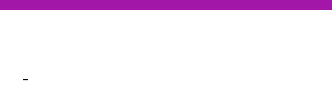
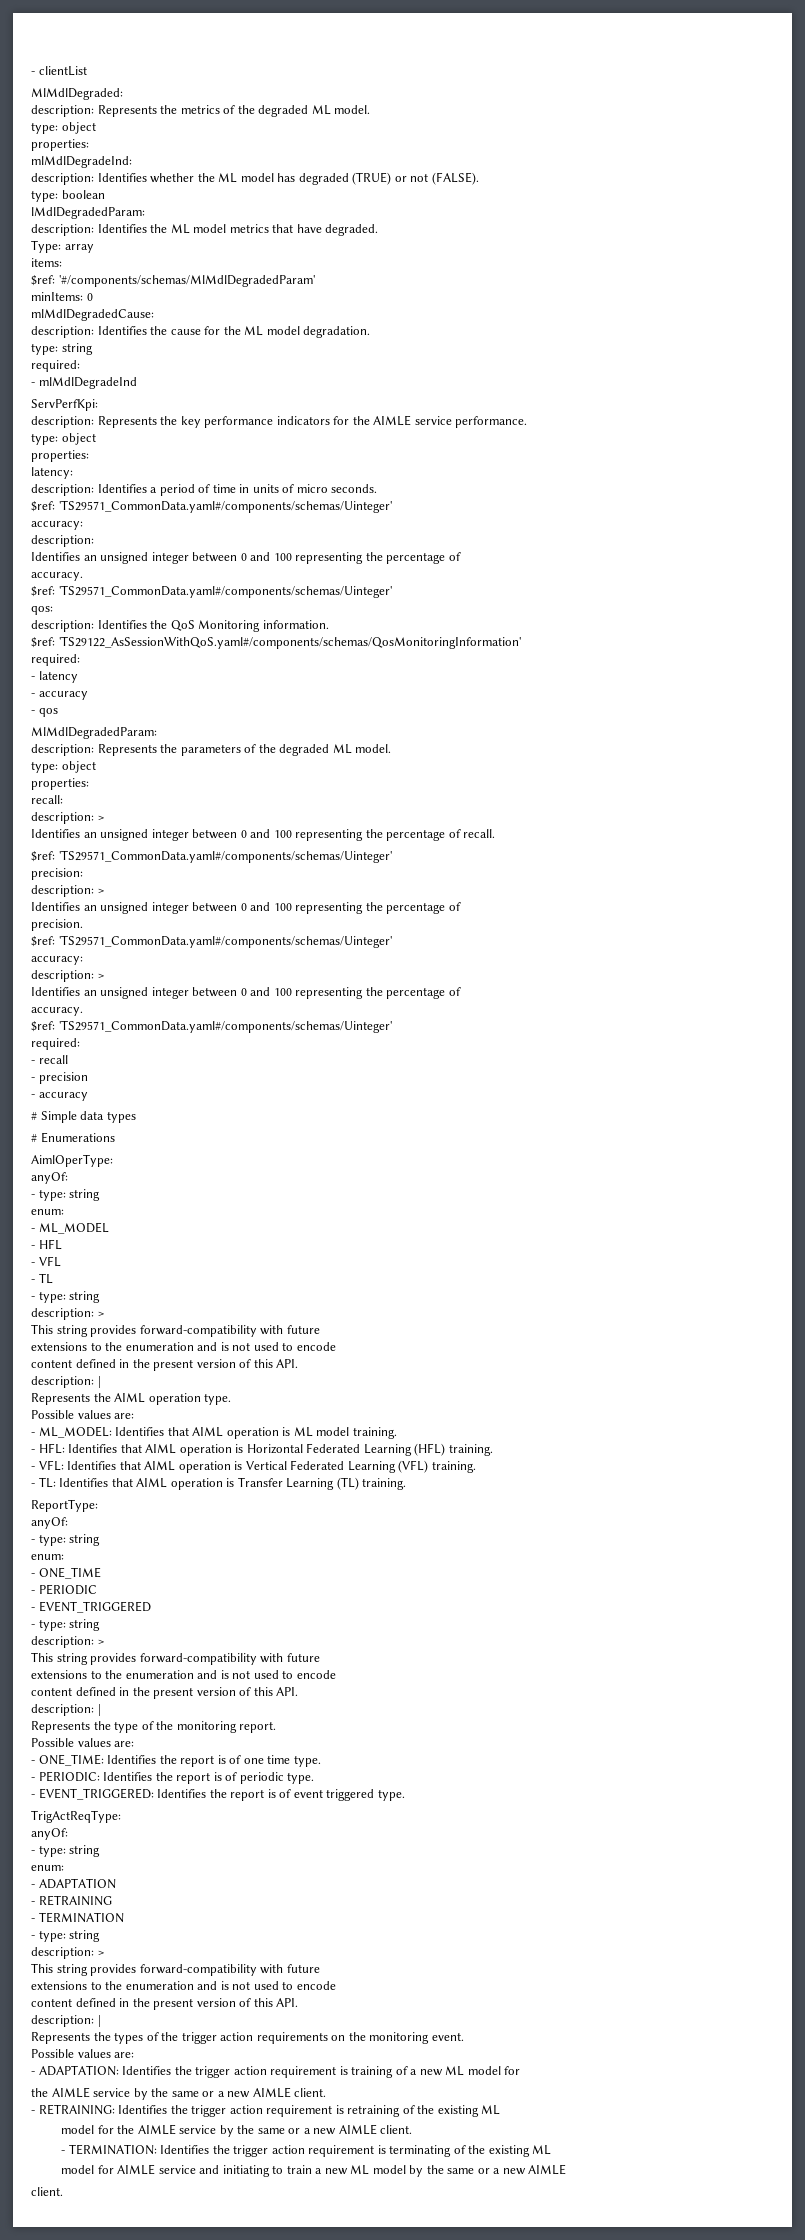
- -
+ - clientList
+ MlMdlDegraded:
+ description: Represents the metrics of the degraded ML model.
+ type: object
+ properties:
+ mlMdlDegradeInd:
+ description: Identifies whether the ML model has degraded (TRUE) or not (FALSE).
+ type: boolean
+ lMdlDegradedParam:
+ description: Identifies the ML model metrics that have degraded.
+ Type: array
+ items:
+ $ref: '#/components/schemas/MlMdlDegradedParam'
+ minItems: 0
+ mlMdlDegradedCause:
+ description: Identifies the cause for the ML model degradation.
+ type: string
+ required:
+ - mlMdlDegradeInd
+ ServPerfKpi:
+ description: Represents the key performance indicators for the AIMLE service performance.
+ type: object
+ properties:
+ latency:
+ description: Identifies a period of time in units of micro seconds.
+ $ref: 'TS29571_CommonData.yaml#/components/schemas/Uinteger'
+ accuracy:
+ description:
+ Identifies an unsigned integer between 0 and 100 representing the percentage of
+ accuracy.
+ $ref: 'TS29571_CommonData.yaml#/components/schemas/Uinteger'
+ qos:
+ description: Identifies the QoS Monitoring information.
+ $ref: 'TS29122_AsSessionWithQoS.yaml#/components/schemas/QosMonitoringInformation'
+ required:
+ - latency
+ - accuracy
+ - qos
+ MlMdlDegradedParam:
+ description: Represents the parameters of the degraded ML model.
+ type: object
+ properties:
+ recall:
+ description: >
+ Identifies an unsigned integer between 0 and 100 representing the percentage of recall.
+ $ref: 'TS29571_CommonData.yaml#/components/schemas/Uinteger'
+ precision:
+ description: >
+ Identifies an unsigned integer between 0 and 100 representing the percentage of
+ precision.
+ $ref: 'TS29571_CommonData.yaml#/components/schemas/Uinteger'
+ accuracy:
+ description: >
+ Identifies an unsigned integer between 0 and 100 representing the percentage of
+ accuracy.
+ $ref: 'TS29571_CommonData.yaml#/components/schemas/Uinteger'
+ required:
+ - recall
+ - precision
+ - accuracy
+ # Simple data types
+ # Enumerations
+ AimlOperType:
+ anyOf:
+ - type: string
+ enum:
+ - ML_MODEL
+ - HFL
+ - VFL
+ - TL
+ - type: string
+ description: >
+ This string provides forward-compatibility with future
+ extensions to the enumeration and is not used to encode
+ content defined in the present version of this API.
+ description: |
+ Represents the AIML operation type.
+ Possible values are:
+ - ML_MODEL: Identifies that AIML operation is ML model training.
+ - HFL: Identifies that AIML operation is Horizontal Federated Learning (HFL) training.
+ - VFL: Identifies that AIML operation is Vertical Federated Learning (VFL) training.
+ - TL: Identifies that AIML operation is Transfer Learning (TL) training.
+ ReportType:
+ anyOf:
+ - type: string
+ enum:
+ - ONE_TIME
+ - PERIODIC
+ - EVENT_TRIGGERED
+ - type: string
+ description: >
+ This string provides forward-compatibility with future
+ extensions to the enumeration and is not used to encode
+ content defined in the present version of this API.
+ description: |
+ Represents the type of the monitoring report.
+ Possible values are:
+ - ONE_TIME: Identifies the report is of one time type.
+ - PERIODIC: Identifies the report is of periodic type.
+ - EVENT_TRIGGERED: Identifies the report is of event triggered type.
+ TrigActReqType:
+ anyOf:
+ - type: string
+ enum:
+ - ADAPTATION
+ - RETRAINING
+ - TERMINATION
+ - type: string
+ description: >
+ This string provides forward-compatibility with future
+ extensions to the enumeration and is not used to encode
+ content defined in the present version of this API.
+ description: |
+ Represents the types of the trigger action requirements on the monitoring event.
+ Possible values are:
+ - ADAPTATION: Identifies the trigger action requirement is training of a new ML model for
+ the AIMLE service by the same or a new AIMLE client.
+ - RETRAINING: Identifies the trigger action requirement is retraining of the existing ML
+ model for the AIMLE service by the same or a new AIMLE client.
+ - TERMINATION: Identifies the trigger action requirement is terminating of the existing ML
+ model for AIMLE service and initiating to train a new ML model by the same or a new AIMLE
+ client.

